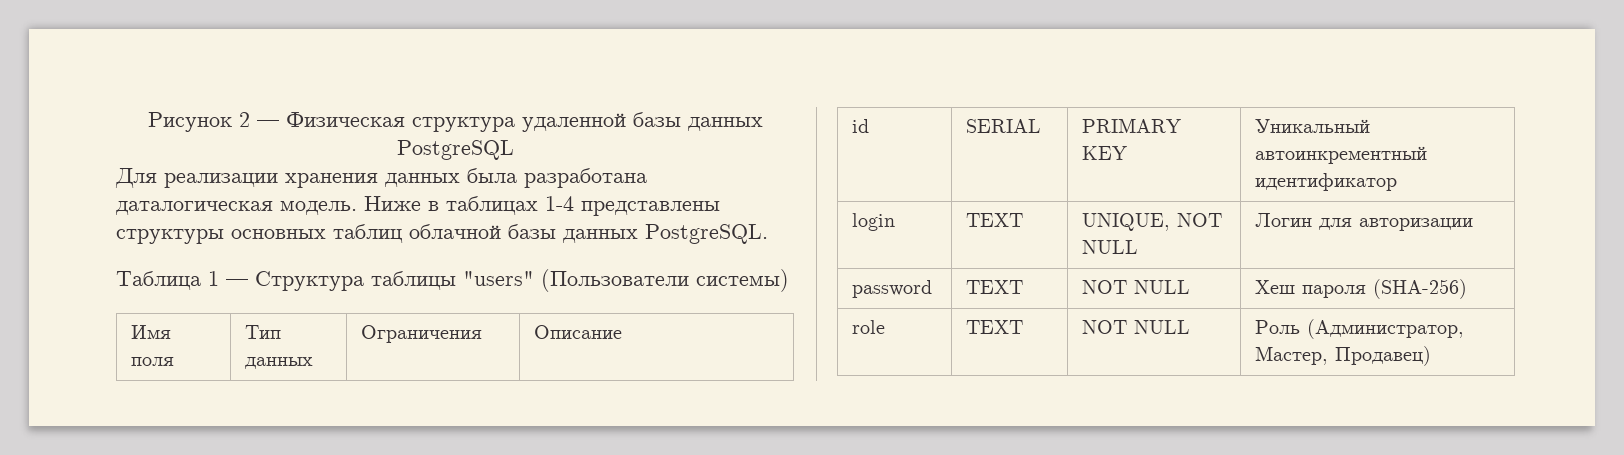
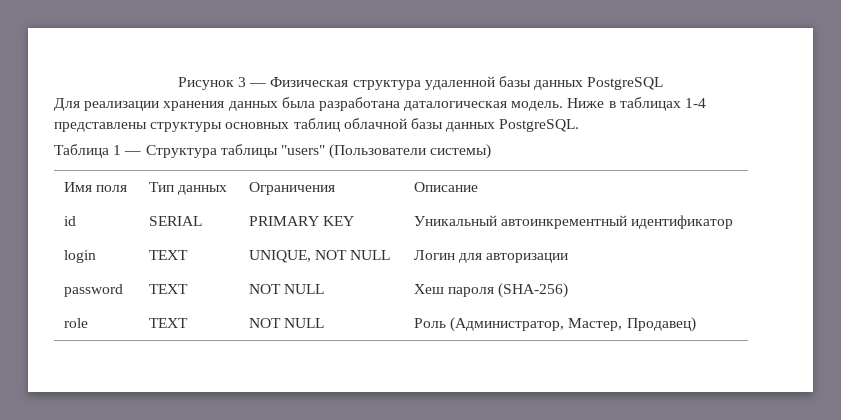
- Рисунок 2 — Физическая структура удаленной базы данных PostgreSQL
+ Рисунок 3 — Физическая структура удаленной базы данных PostgreSQL

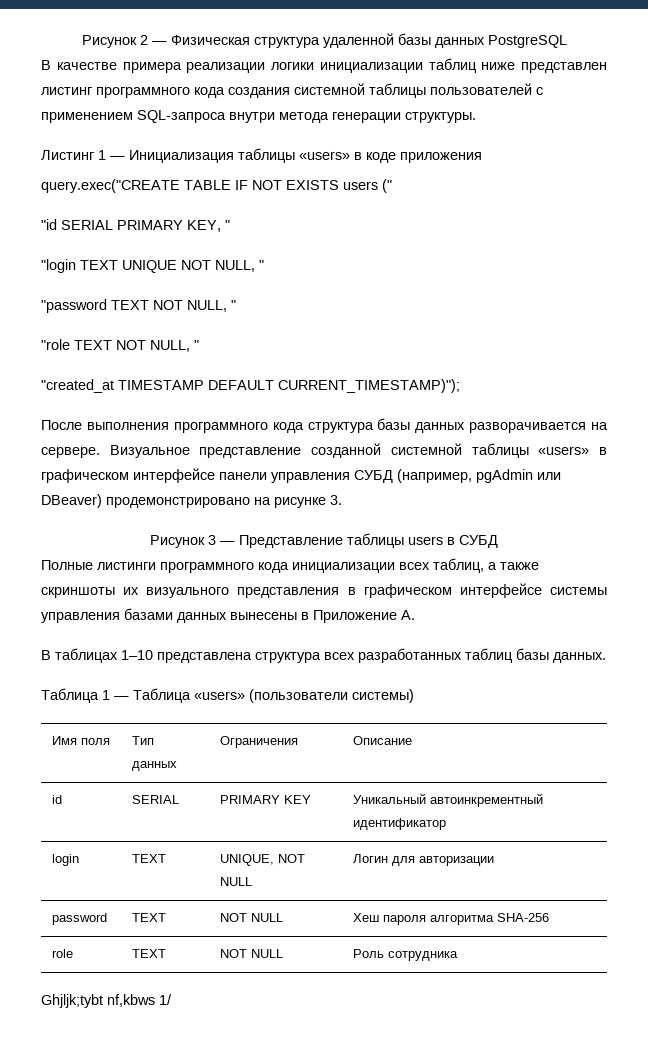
- Рисунок 3 — Физическая структура удаленной базы данных PostgreSQL
+ Рисунок 2 — Физическая структура удаленной базы данных PostgreSQL
- Для реализации хранения данных была разработана даталогическая модель. Ниже в таблицах 1-4 представлены структуры основных таблиц облачной базы данных PostgreSQL.
+ В качестве примера реализации логики инициализации таблиц ниже представлен листинг программного кода создания системной таблицы пользователей с применением SQL-запроса внутри метода генерации структуры.
+ Листинг 1 — Инициализация таблицы «users» в коде приложения
+ query.exec("CREATE TABLE IF NOT EXISTS users ("
+ "id SERIAL PRIMARY KEY, "
+ "login TEXT UNIQUE NOT NULL, "
+ "password TEXT NOT NULL, "
+ "role TEXT NOT NULL, "
+ "created_at TIMESTAMP DEFAULT CURRENT_TIMESTAMP)");
+ После выполнения программного кода структура базы данных разворачивается на сервере. Визуальное представление созданной системной таблицы «users» в графическом интерфейсе панели управления СУБД (например, pgAdmin или DBeaver) продемонстрировано на рисунке 3.
+ Рисунок 3 — Представление таблицы users в СУБД
+ Полные листинги программного кода инициализации всех таблиц, а также скриншоты их визуального представления в графическом интерфейсе системы управления базами данных вынесены в Приложение А.
+ В таблицах 1–10 представлена структура всех разработанных таблиц базы данных.
- Таблица 1 — Структура таблицы "users" (Пользователи системы)
+ Таблица 1 — Таблица «users» (пользователи системы)
- password | TEXT | NOT NULL | Хеш пароля (SHA-256)
+ password | TEXT | NOT NULL | Хеш пароля алгоритма SHA-256
- role | TEXT | NOT NULL | Роль (Администратор, Мастер, Продавец)
+ role | TEXT | NOT NULL | Роль сотрудника
+ Ghjljk;tybt nf,kbws 1/

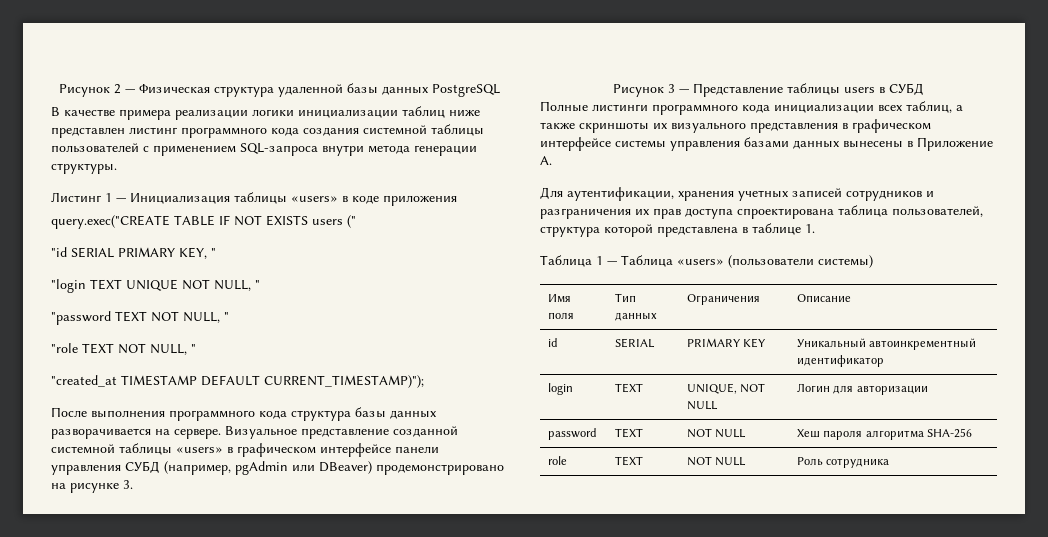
- В таблицах 1–10 представлена структура всех разработанных таблиц базы данных.
+ Для аутентификации, хранения учетных записей сотрудников и разграничения их прав доступа спроектирована таблица пользователей, структура которой представлена в таблице 1.
- Ghjljk;tybt nf,kbws 1/

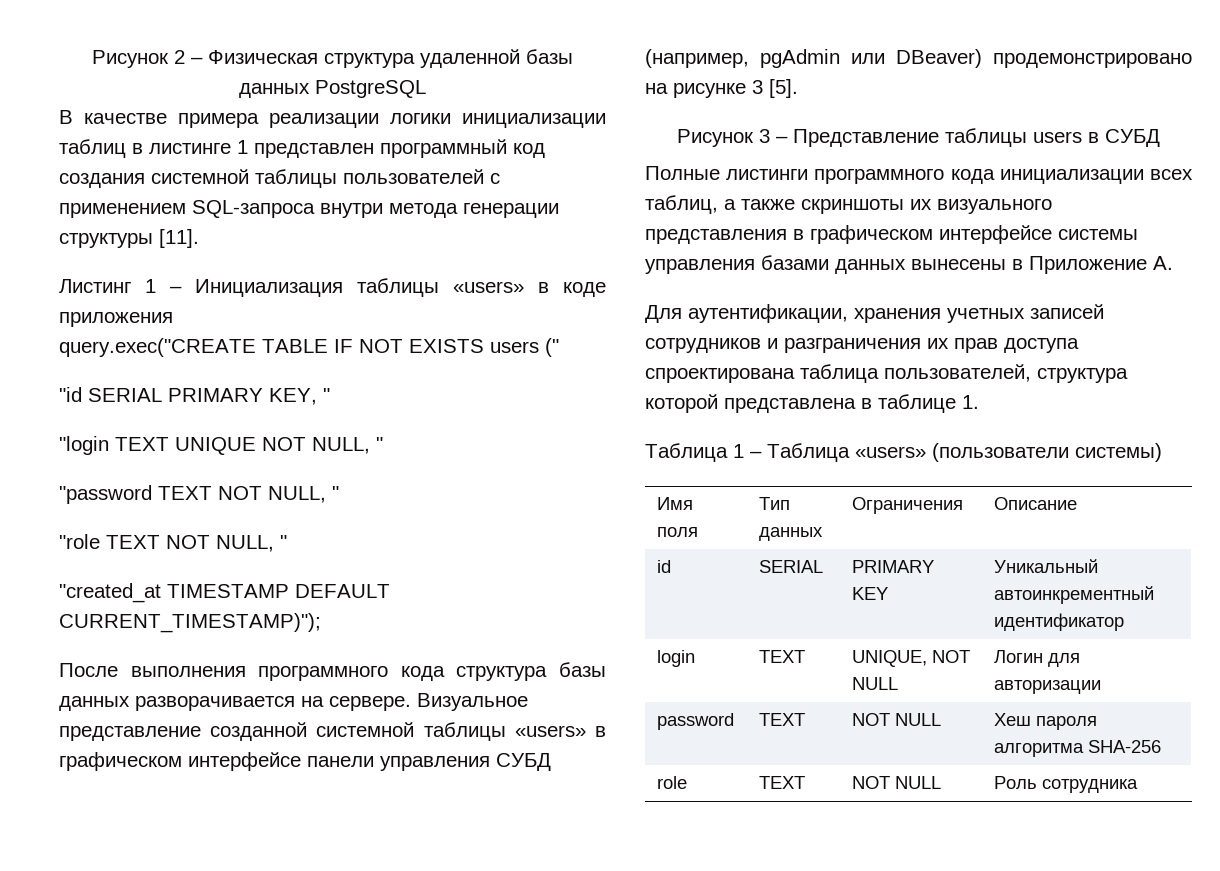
- Рисунок 2 — Физическая структура удаленной базы данных PostgreSQL
+ Рисунок 2 – Физическая структура удаленной базы данных PostgreSQL
- В качестве примера реализации логики инициализации таблиц ниже представлен листинг программного кода создания системной таблицы пользователей с применением SQL-запроса внутри метода генерации структуры.
+ В качестве примера реализации логики инициализации таблиц в листинге 1 представлен программный код создания системной таблицы пользователей с применением SQL-запроса внутри метода генерации структуры [11].
- Листинг 1 — Инициализация таблицы «users» в коде приложения
+ Листинг 1 – Инициализация таблицы «users» в коде приложения
- Визуальное представление созданной системной таблицы «users» в графическом интерфейсе панели управления СУБД (например, pgAdmin или DBeaver) продемонстрировано на рисунке 3.
+ Визуальное представление созданной системной таблицы «users» в графическом интерфейсе панели управления СУБД (например, pgAdmin или DBeaver) продемонстрировано на рисунке 3 [5].
- Рисунок 3 — Представление таблицы users в СУБД
+ Рисунок 3 – Представление таблицы users в СУБД
- Таблица 1 — Таблица «users» (пользователи системы)
+ Таблица 1 – Таблица «users» (пользователи системы)

